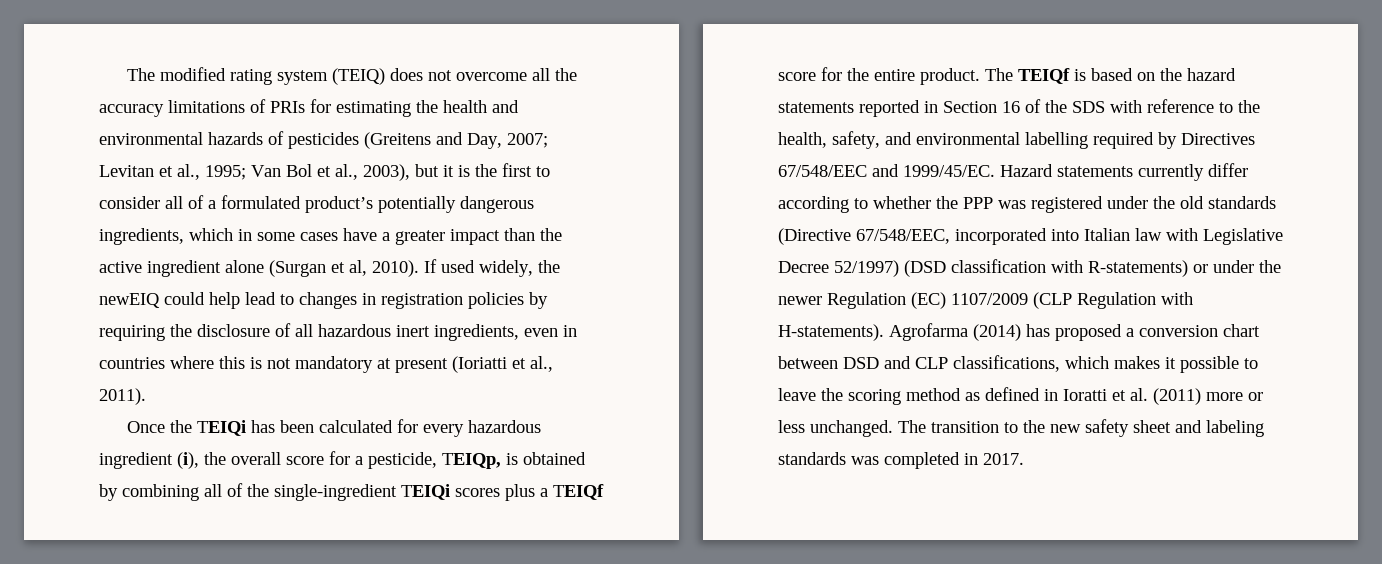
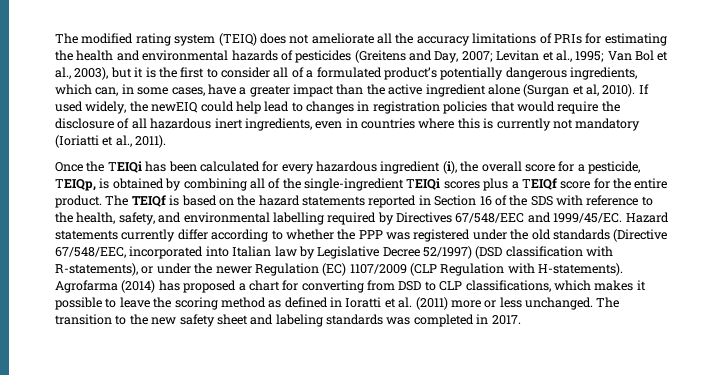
- The modified rating system (TEIQ) does not overcome all the accuracy limitations of PRIs for estimating the health and environmental hazards of pesticides (Greitens and Day, 2007;
+ The modified rating system (TEIQ) does not ameliorate all the accuracy limitations of PRIs for estimating the health and environmental hazards of pesticides (Greitens and Day, 2007;
- Van Bol et al., 2003), but it is the first to consider all of a formulated product’s potentially dangerous ingredients, which in some cases have a greater impact than the active ingredient alone (Surgan et al, 2010).
+ Van Bol et al., 2003), but it is the first to consider all of a formulated product’s potentially dangerous ingredients, which can, in some cases, have a greater impact than the active ingredient alone (Surgan et al, 2010).
- If used widely, the newEIQ could help lead to changes in registration policies by requiring the disclosure of all hazardous inert ingredients, even in countries where this is not mandatory at present (Ioriatti et al., 2011).
+ If used widely, the newEIQ could help lead to changes in registration policies that would require the disclosure of all hazardous inert ingredients, even in countries where this is currently not mandatory (Ioriatti et al., 2011).
- Hazard statements currently differ according to whether the PPP was registered under the old standards (Directive 67/548/EEC, incorporated into Italian law with Legislative Decree 52/1997) (DSD classification with R-statements) or under the newer Regulation (EC) 1107/2009 (CLP Regulation with H-statements).
+ Hazard statements currently differ according to whether the PPP was registered under the old standards (Directive 67/548/EEC, incorporated into Italian law by Legislative Decree 52/1997) (DSD classification with R-statements), or under the newer Regulation (EC) 1107/2009 (CLP Regulation with H-statements).
- Agrofarma (2014) has proposed a conversion chart between DSD and CLP classifications, which makes it possible to leave the scoring method as defined in Ioratti et al. (2011) more or less unchanged.
+ Agrofarma (2014) has proposed a chart for converting from DSD to CLP classifications, which makes it possible to leave the scoring method as defined in Ioratti et al. (2011) more or less unchanged.

